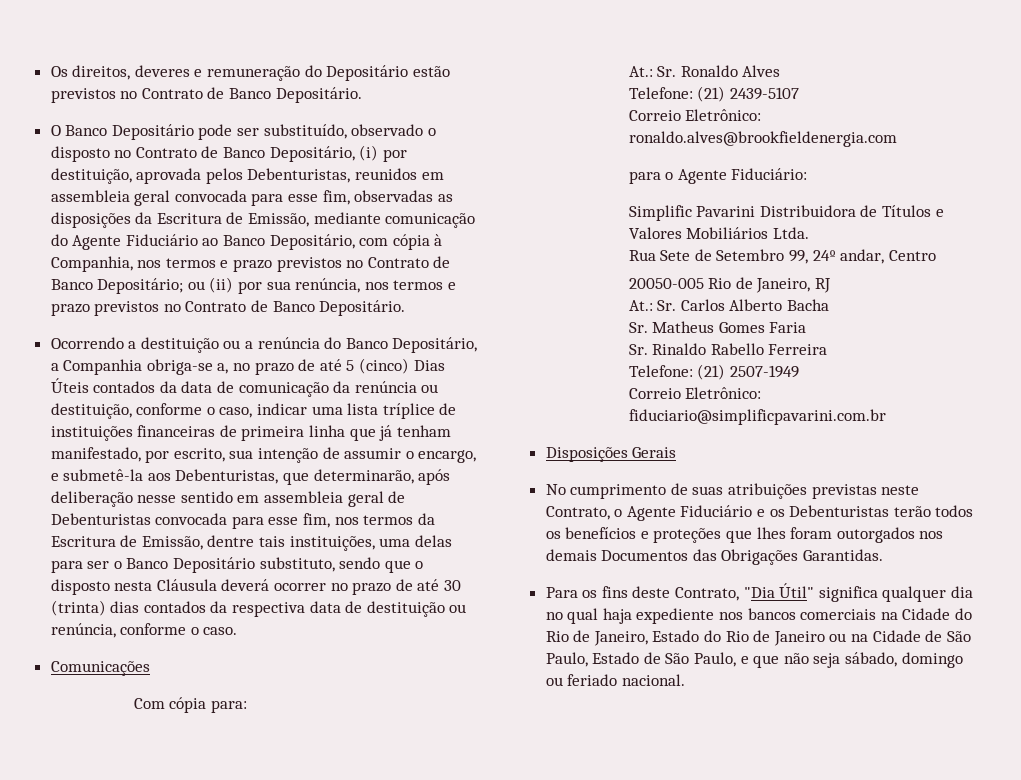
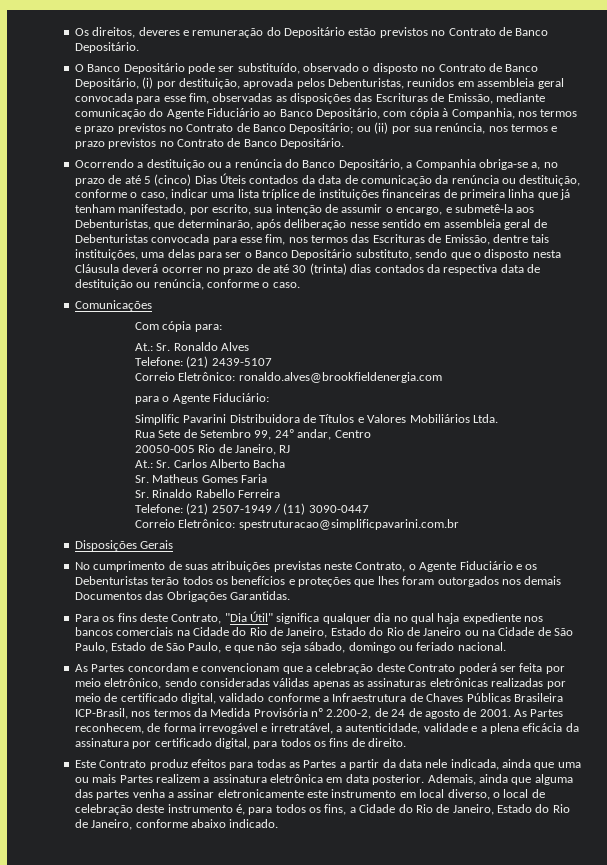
- O Banco Depositário pode ser substituído, observado o disposto no Contrato de Banco Depositário, (i) por destituição, aprovada pelos Debenturistas, reunidos em assembleia geral convocada para esse fim, observadas as disposições da Escritura de Emissão, mediante comunicação do Agente Fiduciário ao Banco Depositário, com cópia à Companhia, nos termos e prazo previstos no Contrato de Banco Depositário;
+ O Banco Depositário pode ser substituído, observado o disposto no Contrato de Banco Depositário, (i) por destituição, aprovada pelos Debenturistas, reunidos em assembleia geral convocada para esse fim, observadas as disposições das Escrituras de Emissão, mediante comunicação do Agente Fiduciário ao Banco Depositário, com cópia à Companhia, nos termos e prazo previstos no Contrato de Banco Depositário;
- Ocorrendo a destituição ou a renúncia do Banco Depositário, a Companhia obriga-se a, no prazo de até 5 (cinco) Dias Úteis contados da data de comunicação da renúncia ou destituição, conforme o caso, indicar uma lista tríplice de instituições financeiras de primeira linha que já tenham manifestado, por escrito, sua intenção de assumir o encargo, e submetê-la aos Debenturistas, que determinarão, após deliberação nesse sentido em assembleia geral de Debenturistas convocada para esse fim, nos termos da Escritura de Emissão, dentre tais instituições, uma delas para ser o Banco Depositário substituto, sendo que o disposto nesta Cláusula deverá ocorrer no prazo de até 30 (trinta) dias contados da respectiva data de destituição ou renúncia, conforme o caso.
+ Ocorrendo a destituição ou a renúncia do Banco Depositário, a Companhia obriga-se a, no prazo de até 5 (cinco) Dias Úteis contados da data de comunicação da renúncia ou destituição, conforme o caso, indicar uma lista tríplice de instituições financeiras de primeira linha que já tenham manifestado, por escrito, sua intenção de assumir o encargo, e submetê-la aos Debenturistas, que determinarão, após deliberação nesse sentido em assembleia geral de Debenturistas convocada para esse fim, nos termos das Escrituras de Emissão, dentre tais instituições, uma delas para ser o Banco Depositário substituto, sendo que o disposto nesta Cláusula deverá ocorrer no prazo de até 30 (trinta) dias contados da respectiva data de destituição ou renúncia, conforme o caso.
- Telefone: (21) 2507-1949
- Correio Eletrônico: fiduciario@simplificpavarini.com.br
+ Telefone: (21) 2507-1949 / (11) 3090-0447
+ Correio Eletrônico: spestruturacao@simplificpavarini.com.br
+ As Partes concordam e convencionam que a celebração deste Contrato poderá ser feita por meio eletrônico, sendo consideradas válidas apenas as assinaturas eletrônicas realizadas por meio de certificado digital, validado conforme a Infraestrutura de Chaves Públicas Brasileira ICP-Brasil, nos termos da Medida Provisória nº 2.200-2, de 24 de agosto de 2001. As Partes reconhecem, de forma irrevogável e irretratável, a autenticidade, validade e a plena eficácia da assinatura por certificado digital, para todos os fins de direito.
+ Este Contrato produz efeitos para todas as Partes a partir da data nele indicada, ainda que uma ou mais Partes realizem a assinatura eletrônica em data posterior. Ademais, ainda que alguma das partes venha a assinar eletronicamente este instrumento em local diverso, o local de celebração deste instrumento é, para todos os fins, a Cidade do Rio de Janeiro, Estado do Rio de Janeiro, conforme abaixo indicado.

